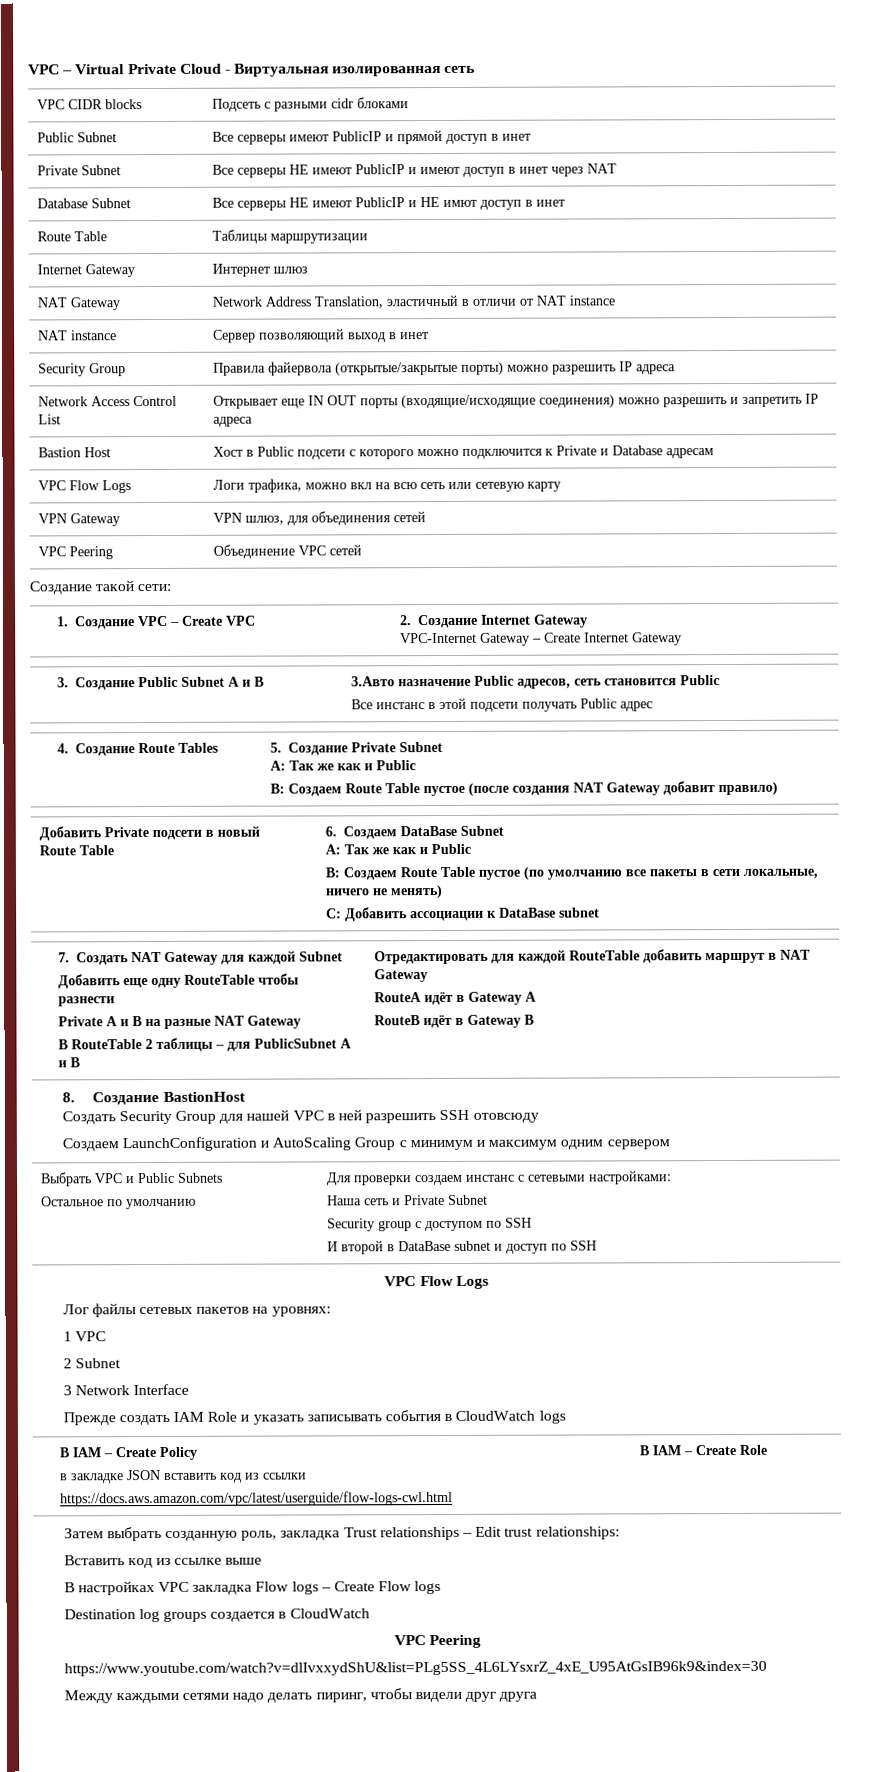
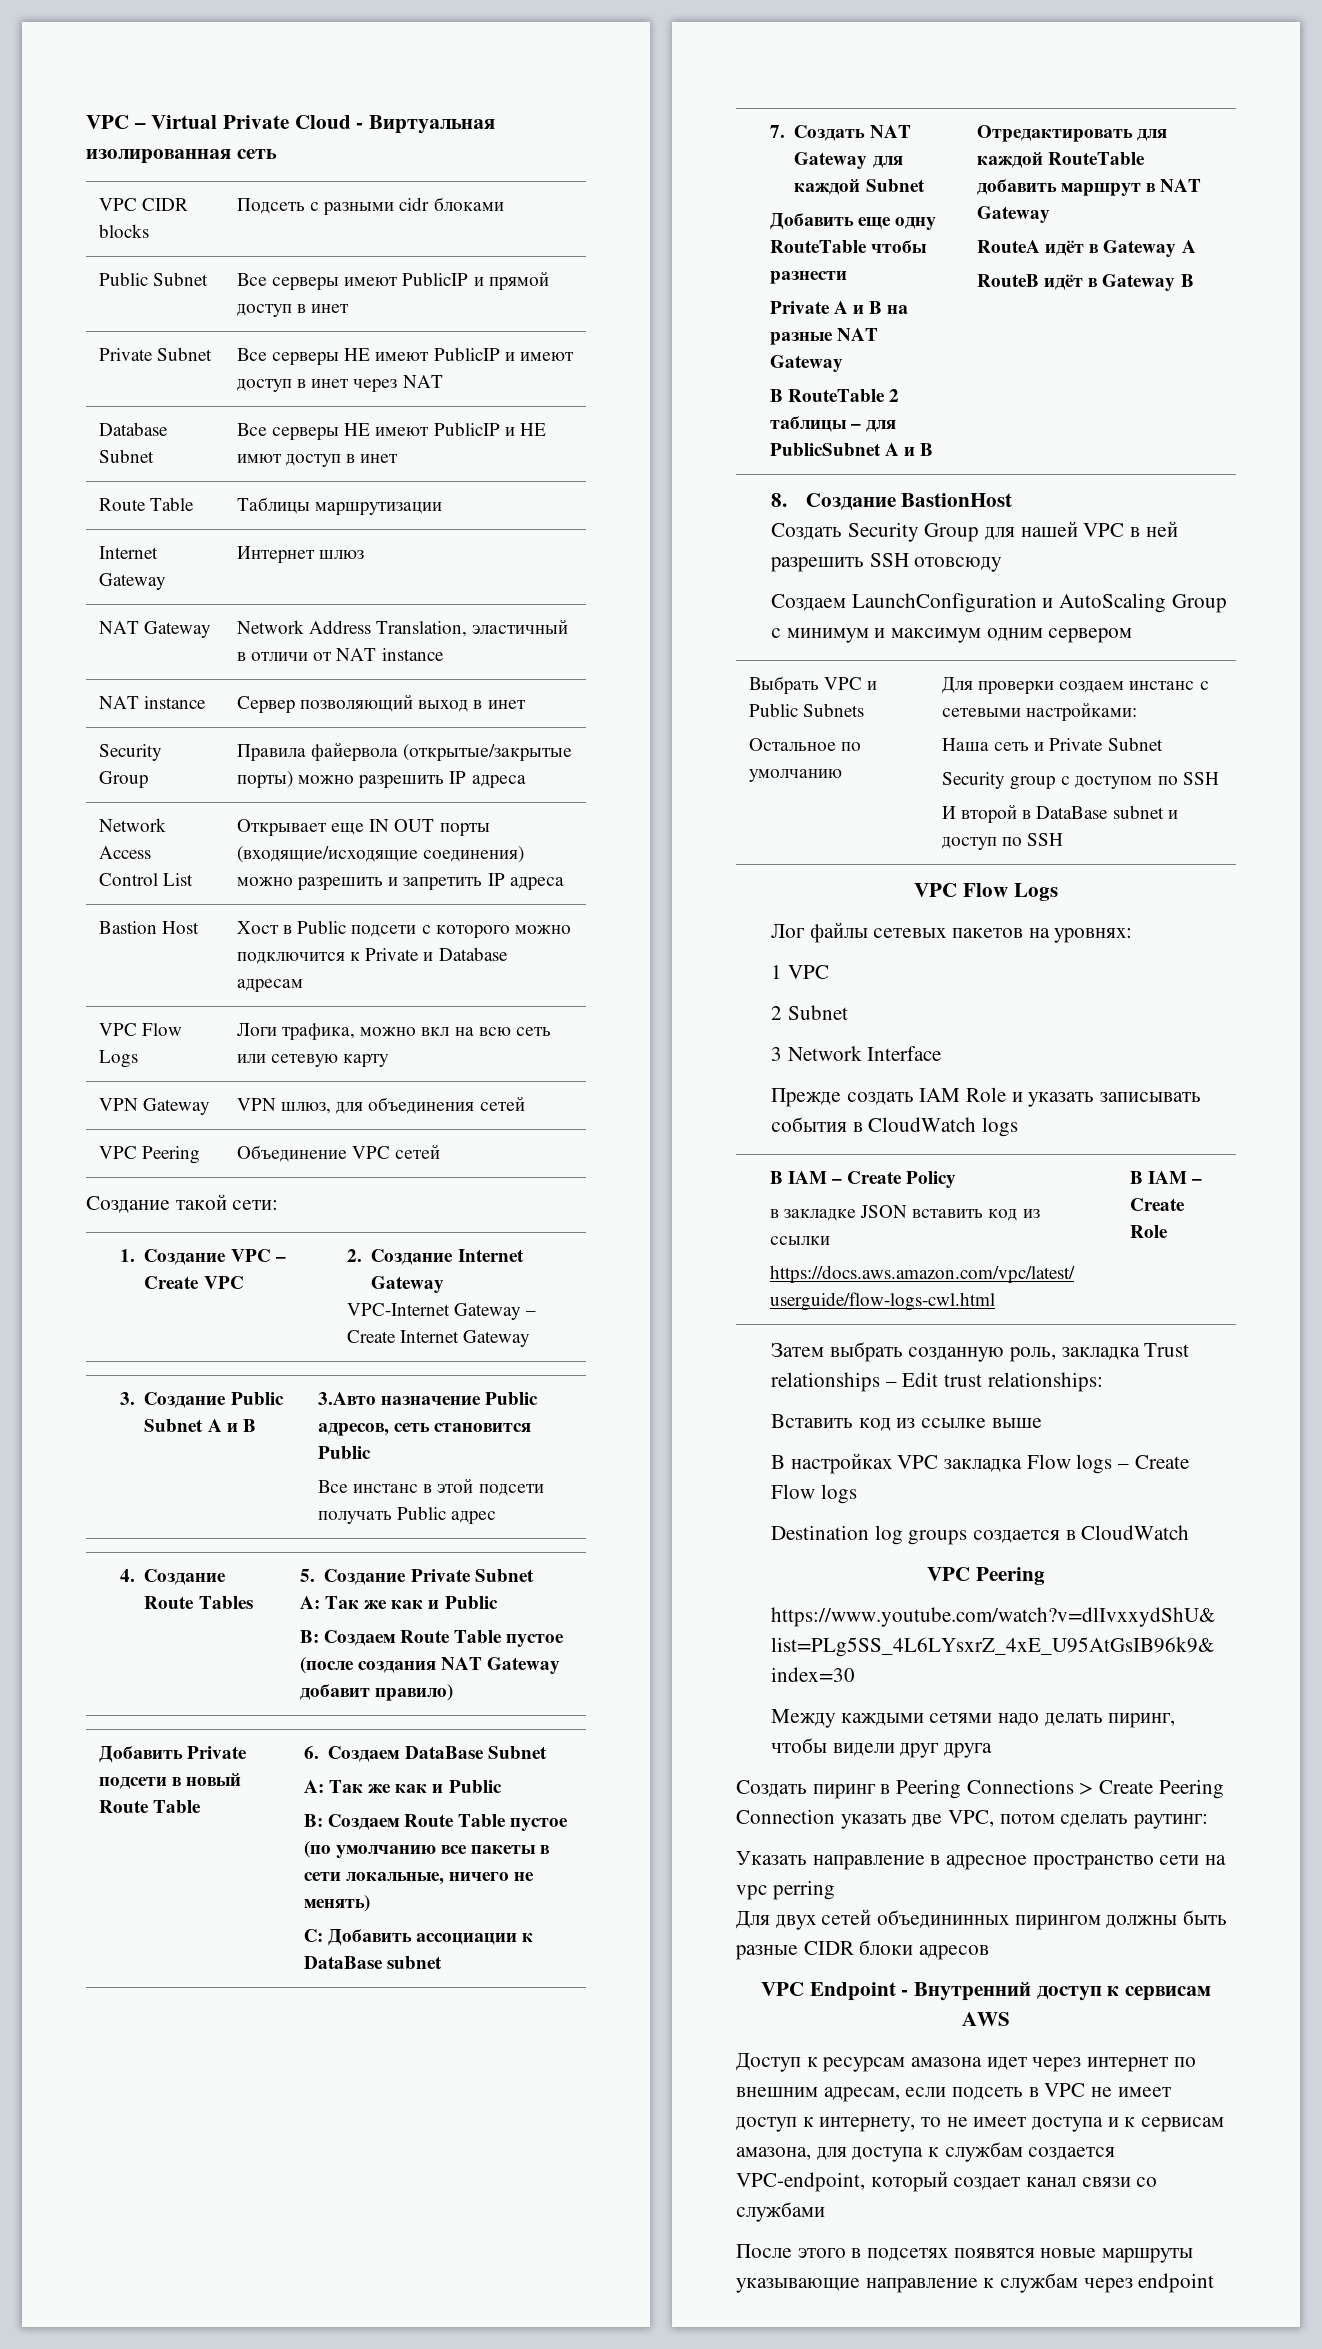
+ Создать пиринг в Peering Connections > Create Peering Connection указать две VPC, потом сделать раутинг:
+ Указать направление в адресное пространство сети на vpc perring
+ Для двух сетей объедининных пирингом должны быть разные CIDR блоки адресов
+ VPC Endpoint - Внутренний доступ к сервисам AWS
+ Доступ к ресурсам амазона идет через интернет по внешним адресам, если подсеть в VPC не имеет доступ к интернету, то не имеет доступа и к сервисам амазона, для доступа к службам создается VPC-endpoint, который создает канал связи со службами
+ После этого в подсетях появятся новые маршруты указывающие направление к службам через endpoint

